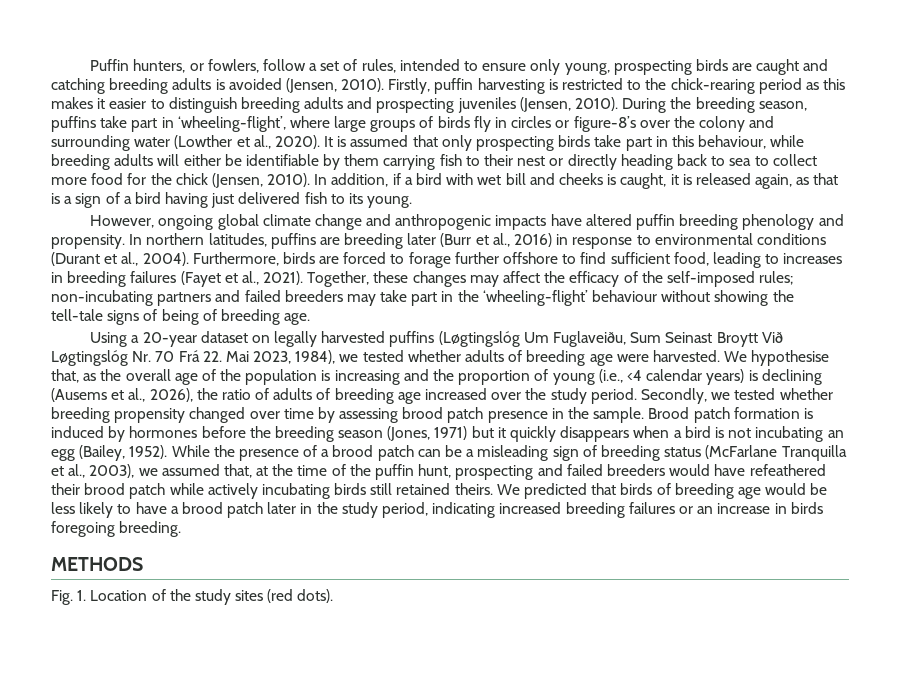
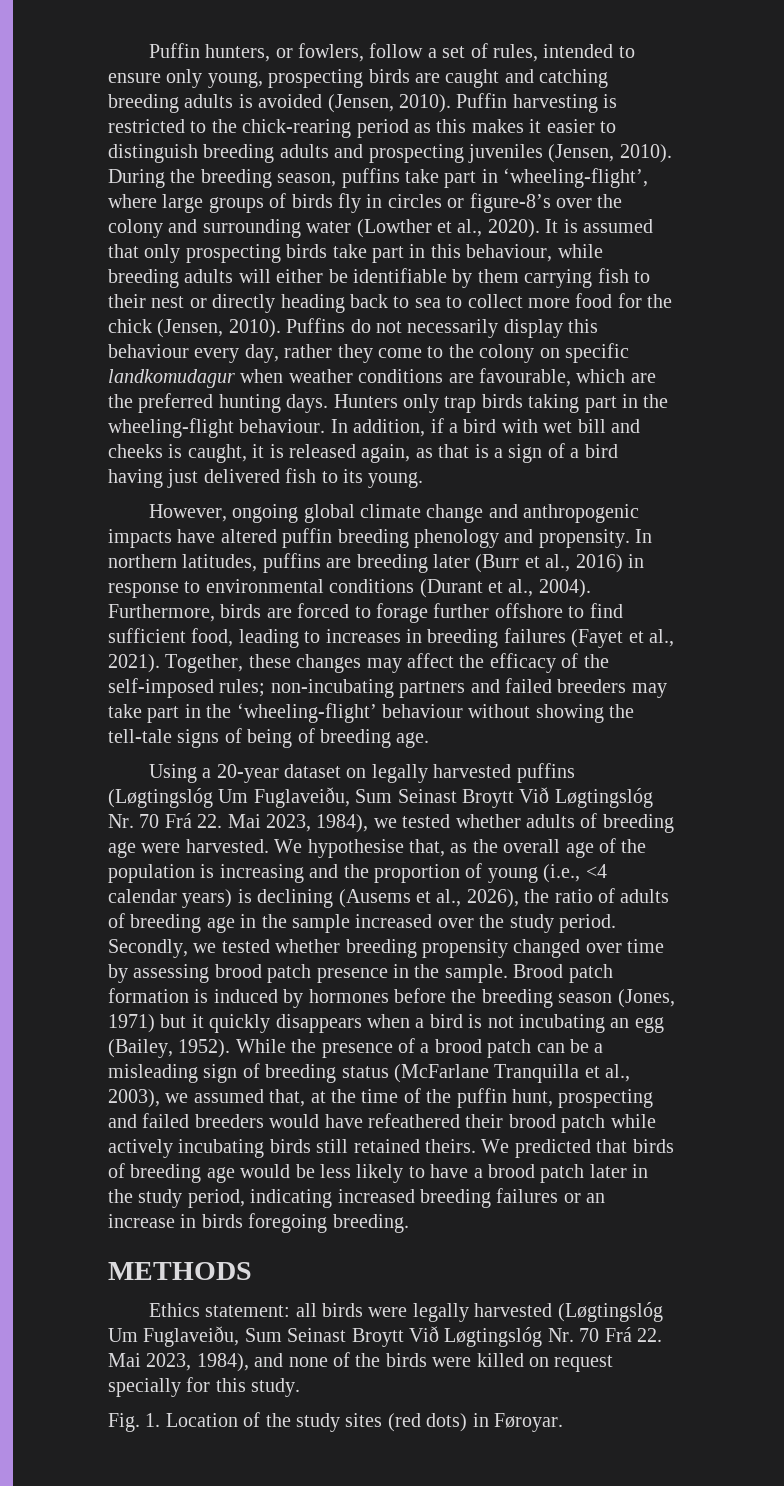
- Firstly, puffin harvesting is restricted to the chick-rearing period as this makes it easier to distinguish breeding adults and prospecting juveniles (Jensen, 2010).
+ Puffin harvesting is restricted to the chick-rearing period as this makes it easier to distinguish breeding adults and prospecting juveniles (Jensen, 2010).
+ Puffins do not necessarily display this behaviour every day, rather they come to the colony on specific landkomudagur when weather conditions are favourable, which are the preferred hunting days. Hunters only trap birds taking part in the wheeling-flight behaviour.
- We hypothesise that, as the overall age of the population is increasing and the proportion of young (i.e., <4 calendar years) is declining (Ausems et al., 2026), the ratio of adults of breeding age increased over the study period.
+ We hypothesise that, as the overall age of the population is increasing and the proportion of young (i.e., <4 calendar years) is declining (Ausems et al., 2026), the ratio of adults of breeding age in the sample increased over the study period.
+ Ethics statement: all birds were legally harvested (Løgtingslóg Um Fuglaveiðu, Sum Seinast Broytt Við Løgtingslóg Nr. 70 Frá 22. Mai 2023, 1984), and none of the birds were killed on request specially for this study.
- Fig. 1. Location of the study sites (red dots).
+ Fig. 1. Location of the study sites (red dots) in Føroyar.

